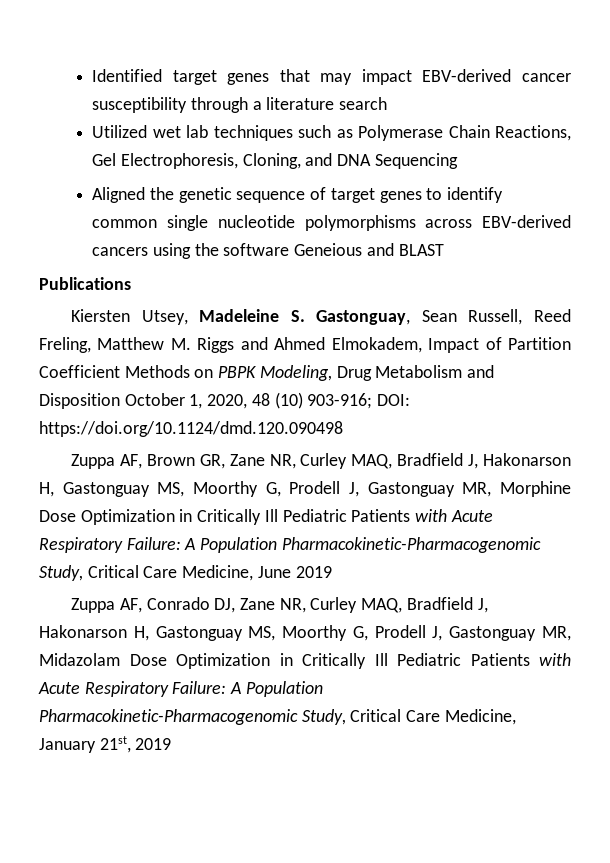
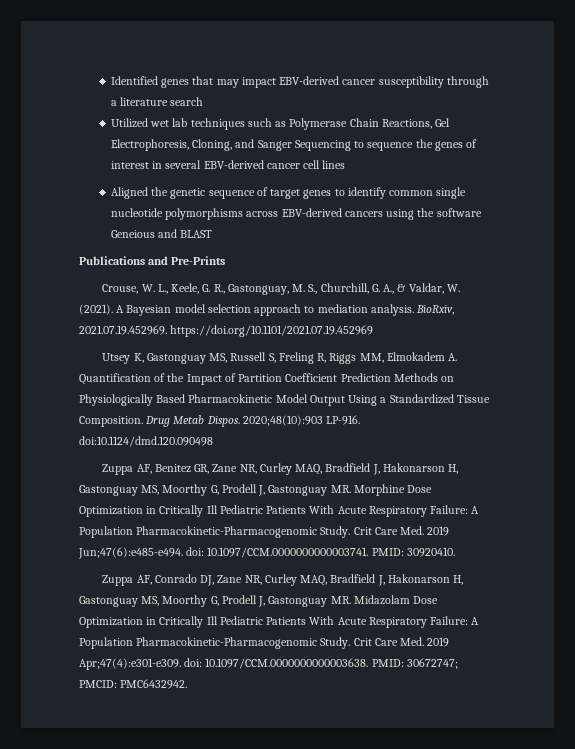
- Identified target genes that may impact EBV-derived cancer susceptibility through a literature search
+ Identified genes that may impact EBV-derived cancer susceptibility through a literature search
- Utilized wet lab techniques such as Polymerase Chain Reactions, Gel Electrophoresis, Cloning, and DNA Sequencing
+ Utilized wet lab techniques such as Polymerase Chain Reactions, Gel Electrophoresis, Cloning, and Sanger Sequencing to sequence the genes of interest in several EBV-derived cancer cell lines
- Publications
- Kiersten Utsey, Madeleine S. Gastonguay, Sean Russell, Reed Freling, Matthew M. Riggs and Ahmed Elmokadem, Impact of Partition Coefficient Methods on PBPK Modeling, Drug Metabolism and Disposition October 1, 2020, 48 (10) 903-916; DOI: https://doi.org/10.1124/dmd.120.090498
- Zuppa AF, Brown GR, Zane NR, Curley MAQ, Bradfield J, Hakonarson H, Gastonguay MS, Moorthy G, Prodell J, Gastonguay MR, Morphine Dose Optimization in Critically Ill Pediatric Patients with Acute Respiratory Failure: A Population Pharmacokinetic-Pharmacogenomic Study, Critical Care Medicine, June 2019
+ Publications and Pre-Prints
+ Crouse, W. L., Keele, G. R., Gastonguay, M. S., Churchill, G. A., & Valdar, W. (2021). A Bayesian model selection approach to mediation analysis. BioRxiv, 2021.07.19.452969. https://doi.org/10.1101/2021.07.19.452969
+ Utsey K, Gastonguay MS, Russell S, Freling R, Riggs MM, Elmokadem A. Quantification of the Impact of Partition Coefficient Prediction Methods on Physiologically Based Pharmacokinetic Model Output Using a Standardized Tissue Composition. Drug Metab Dispos. 2020;48(10):903 LP-916. doi:10.1124/dmd.120.090498
+ Zuppa AF, Benitez GR, Zane NR, Curley MAQ, Bradfield J, Hakonarson H, Gastonguay MS, Moorthy G, Prodell J, Gastonguay MR. Morphine Dose Optimization in Critically Ill Pediatric Patients With Acute Respiratory Failure: A Population Pharmacokinetic-Pharmacogenomic Study. Crit Care Med. 2019 Jun;47(6):e485-e494. doi: 10.1097/CCM.0000000000003741. PMID: 30920410.
- Zuppa AF, Conrado DJ, Zane NR, Curley MAQ, Bradfield J, Hakonarson H, Gastonguay MS, Moorthy G, Prodell J, Gastonguay MR, Midazolam Dose Optimization in Critically Ill Pediatric Patients with Acute Respiratory Failure: A Population Pharmacokinetic-Pharmacogenomic Study, Critical Care Medicine, January 21st, 2019
+ Zuppa AF, Conrado DJ, Zane NR, Curley MAQ, Bradfield J, Hakonarson H, Gastonguay MS, Moorthy G, Prodell J, Gastonguay MR. Midazolam Dose Optimization in Critically Ill Pediatric Patients With Acute Respiratory Failure: A Population Pharmacokinetic-Pharmacogenomic Study. Crit Care Med. 2019 Apr;47(4):e301-e309. doi: 10.1097/CCM.0000000000003638. PMID: 30672747; PMCID: PMC6432942.

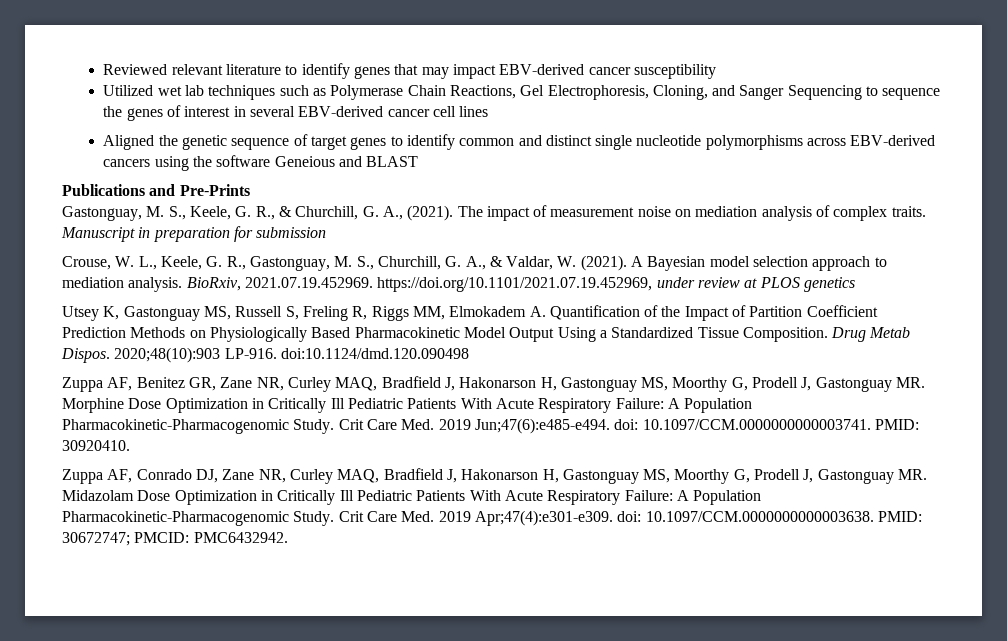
- Identified genes that may impact EBV-derived cancer susceptibility through a literature search
+ Reviewed relevant literature to identify genes that may impact EBV-derived cancer susceptibility
- Aligned the genetic sequence of target genes to identify common single nucleotide polymorphisms across EBV-derived cancers using the software Geneious and BLAST
+ Aligned the genetic sequence of target genes to identify common and distinct single nucleotide polymorphisms across EBV-derived cancers using the software Geneious and BLAST
+ Gastonguay, M. S., Keele, G. R., & Churchill, G. A., (2021). The impact of measurement noise on mediation analysis of complex traits. Manuscript in preparation for submission
- BioRxiv, 2021.07.19.452969. https://doi.org/10.1101/2021.07.19.452969
+ BioRxiv, 2021.07.19.452969. https://doi.org/10.1101/2021.07.19.452969, under review at PLOS genetics

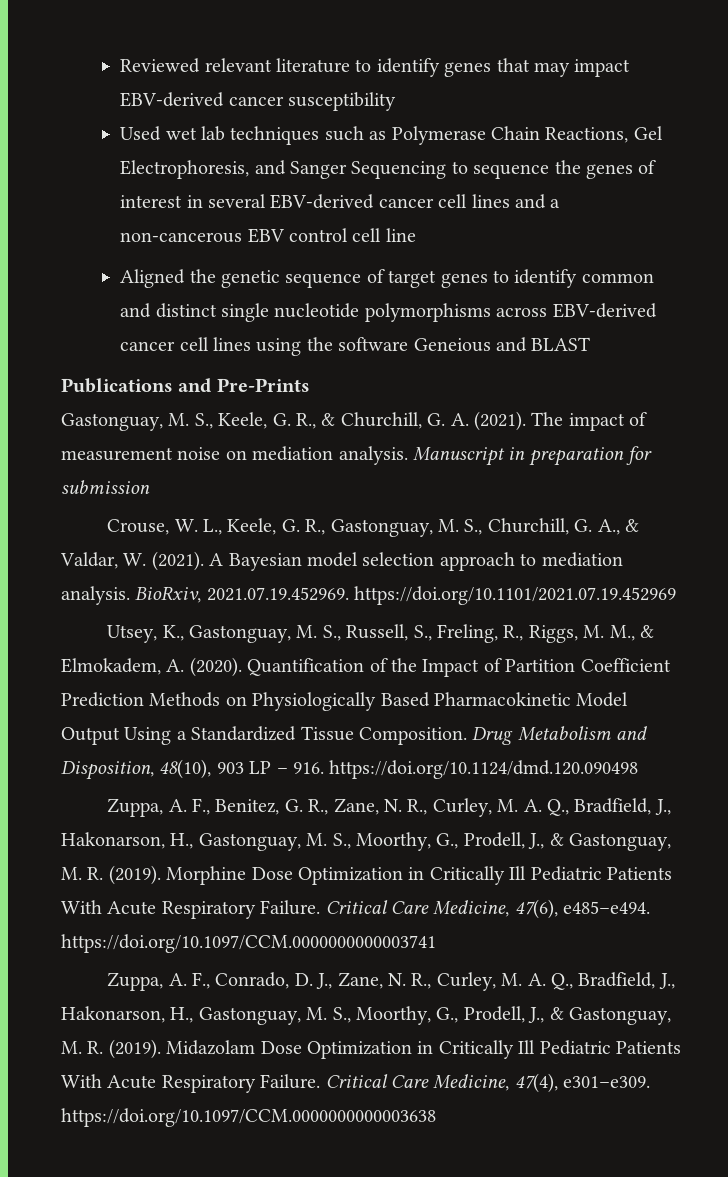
- Utilized wet lab techniques such as Polymerase Chain Reactions, Gel Electrophoresis, Cloning, and Sanger Sequencing to sequence the genes of interest in several EBV-derived cancer cell lines
+ Used wet lab techniques such as Polymerase Chain Reactions, Gel Electrophoresis, and Sanger Sequencing to sequence the genes of interest in several EBV-derived cancer cell lines and a non-cancerous EBV control cell line
- Aligned the genetic sequence of target genes to identify common and distinct single nucleotide polymorphisms across EBV-derived cancers using the software Geneious and BLAST
+ Aligned the genetic sequence of target genes to identify common and distinct single nucleotide polymorphisms across EBV-derived cancer cell lines using the software Geneious and BLAST
- Gastonguay, M. S., Keele, G. R., & Churchill, G. A., (2021).
+ Gastonguay, M. S., Keele, G. R., & Churchill, G. A. (2021).
- The impact of measurement noise on mediation analysis of complex traits.
+ The impact of measurement noise on mediation analysis.
- BioRxiv, 2021.07.19.452969. https://doi.org/10.1101/2021.07.19.452969, under review at PLOS genetics
- Utsey K, Gastonguay MS, Russell S, Freling R, Riggs MM, Elmokadem A. Quantification of the Impact of Partition Coefficient Prediction Methods on Physiologically Based Pharmacokinetic Model Output Using a Standardized Tissue Composition.
+ BioRxiv, 2021.07.19.452969. https://doi.org/10.1101/2021.07.19.452969
+ Utsey, K., Gastonguay, M. S., Russell, S., Freling, R., Riggs, M. M., & Elmokadem, A. (2020). Quantification of the Impact of Partition Coefficient Prediction Methods on Physiologically Based Pharmacokinetic Model Output Using a Standardized Tissue Composition.
- Drug Metab Dispos. 2020;48(10):903 LP-916. doi:10.1124/dmd.120.090498
- Zuppa AF, Benitez GR, Zane NR, Curley MAQ, Bradfield J, Hakonarson H, Gastonguay MS, Moorthy G, Prodell J, Gastonguay MR. Morphine Dose Optimization in Critically Ill Pediatric Patients With Acute Respiratory Failure: A Population Pharmacokinetic-Pharmacogenomic Study. Crit Care Med. 2019 Jun;47(6):e485-e494. doi: 10.1097/CCM.0000000000003741. PMID: 30920410.
- Zuppa AF, Conrado DJ, Zane NR, Curley MAQ, Bradfield J, Hakonarson H, Gastonguay MS, Moorthy G, Prodell J, Gastonguay MR. Midazolam Dose Optimization in Critically Ill Pediatric Patients With Acute Respiratory Failure: A Population Pharmacokinetic-Pharmacogenomic Study. Crit Care Med. 2019 Apr;47(4):e301-e309. doi: 10.1097/CCM.0000000000003638. PMID: 30672747; PMCID: PMC6432942.
+ Drug Metabolism and Disposition, 48(10), 903 LP – 916. https://doi.org/10.1124/dmd.120.090498
+ Zuppa, A. F., Benitez, G. R., Zane, N. R., Curley, M. A. Q., Bradfield, J., Hakonarson, H., Gastonguay, M. S., Moorthy, G., Prodell, J., & Gastonguay, M. R. (2019). Morphine Dose Optimization in Critically Ill Pediatric Patients With Acute Respiratory Failure. Critical Care Medicine, 47(6), e485–e494. https://doi.org/10.1097/CCM.0000000000003741
+ Zuppa, A. F., Conrado, D. J., Zane, N. R., Curley, M. A. Q., Bradfield, J., Hakonarson, H., Gastonguay, M. S., Moorthy, G., Prodell, J., & Gastonguay, M. R. (2019). Midazolam Dose Optimization in Critically Ill Pediatric Patients With Acute Respiratory Failure. Critical Care Medicine, 47(4), e301–e309. https://doi.org/10.1097/CCM.0000000000003638

